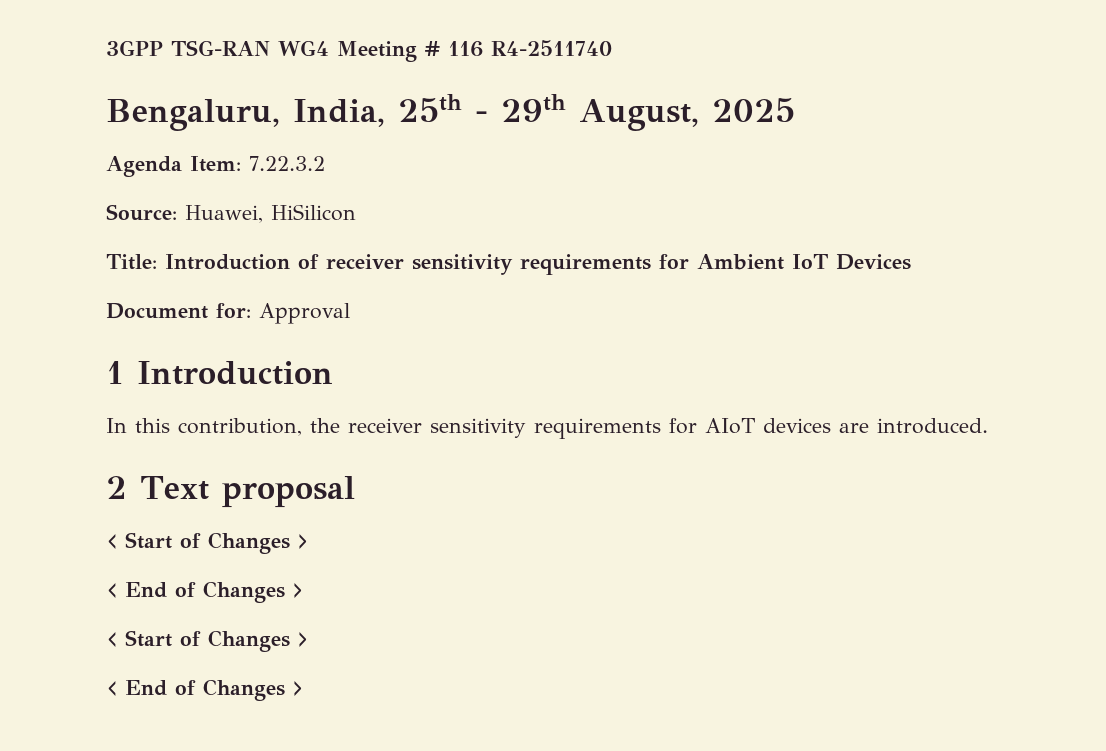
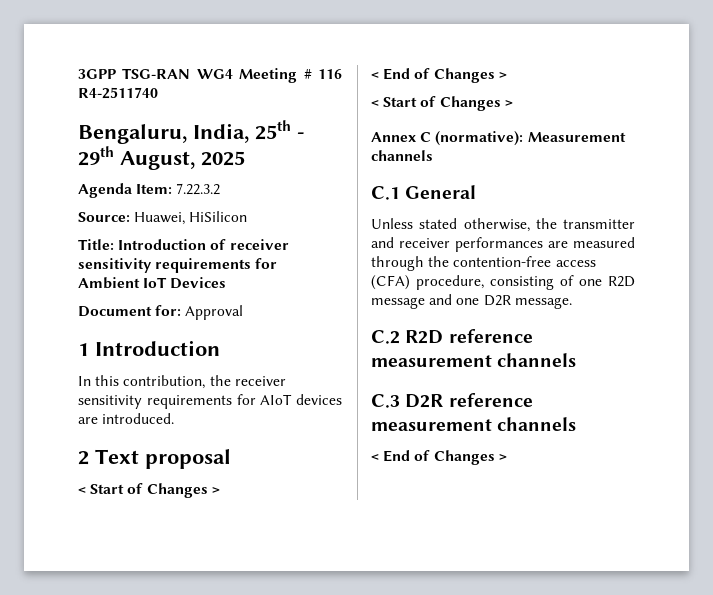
+ Annex C (normative): Measurement channels
+ C.1 General
+ Unless stated otherwise, the transmitter and receiver performances are measured through the contention-free access (CFA) procedure, consisting of one R2D message and one D2R message.
+ C.2 R2D reference measurement channels
+ C.3 D2R reference measurement channels

